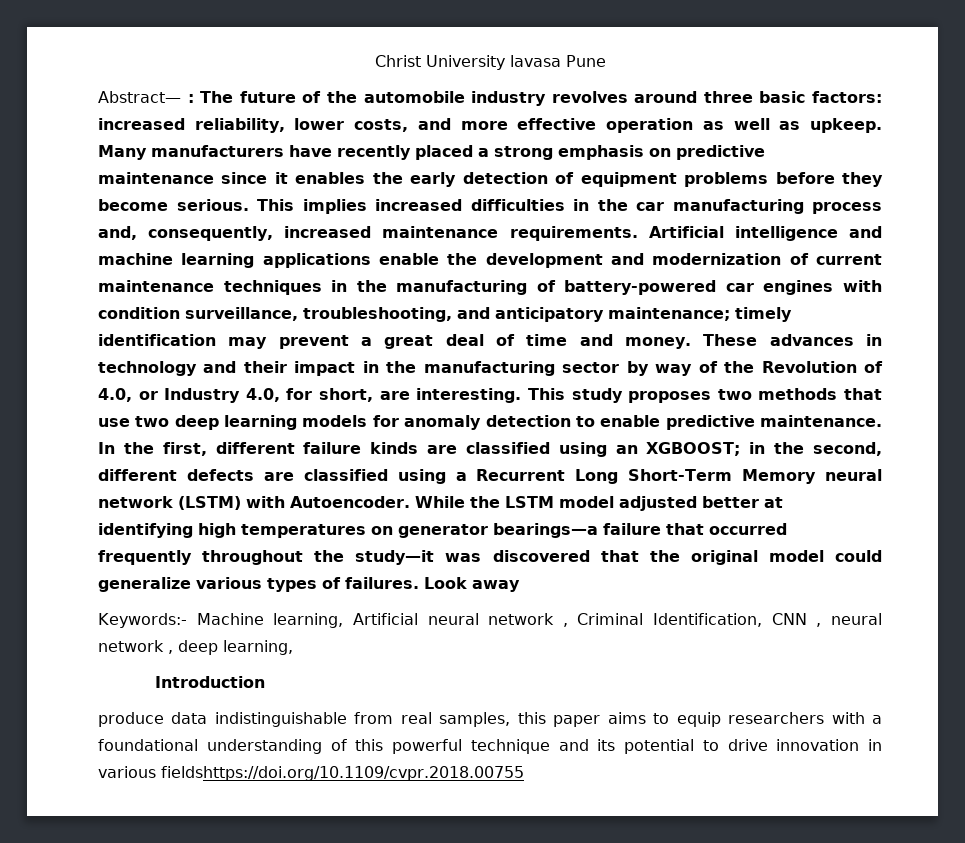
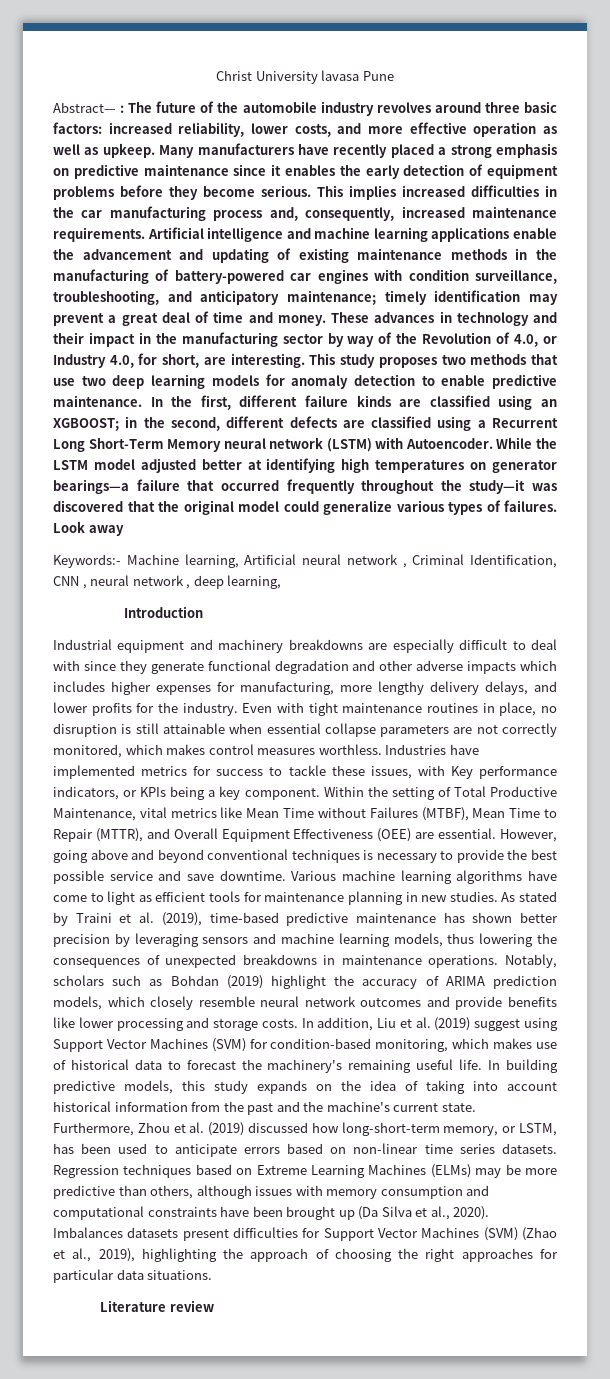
- Artificial intelligence and machine learning applications enable the development and modernization of current maintenance techniques in the manufacturing of battery-powered car engines with condition surveillance, troubleshooting, and anticipatory maintenance; timely identification may prevent a great deal of time and money.
+ Artificial intelligence and machine learning applications enable the advancement and updating of existing maintenance methods in the manufacturing of battery-powered car engines with condition surveillance, troubleshooting, and anticipatory maintenance; timely identification may prevent a great deal of time and money.
- produce data indistinguishable from real samples, this paper aims to equip researchers with a foundational understanding of this powerful technique and its potential to drive innovation in various fieldshttps://doi.org/10.1109/cvpr.2018.00755
+ Industrial equipment and machinery breakdowns are especially difficult to deal with since they generate functional degradation and other adverse impacts which includes higher expenses for manufacturing, more lengthy delivery delays, and lower profits for the industry. Even with tight maintenance routines in place, no disruption is still attainable when essential collapse parameters are not correctly monitored, which makes control measures worthless. Industries have implemented metrics for success to tackle these issues, with Key performance indicators, or KPIs being a key component. Within the setting of Total Productive Maintenance, vital metrics like Mean Time without Failures (MTBF), Mean Time to Repair (MTTR), and Overall Equipment Effectiveness (OEE) are essential. However, going above and beyond conventional techniques is necessary to provide the best possible service and save downtime. Various machine learning algorithms have come to light as efficient tools for maintenance planning in new studies. As stated by Traini et al. (2019), time-based predictive maintenance has shown better precision by leveraging sensors and machine learning models, thus lowering the consequences of unexpected breakdowns in maintenance operations. Notably, scholars such as Bohdan (2019) highlight the accuracy of ARIMA prediction models, which closely resemble neural network outcomes and provide benefits like lower processing and storage costs. In addition, Liu et al. (2019) suggest using Support Vector Machines (SVM) for condition-based monitoring, which makes use of historical data to forecast the machinery's remaining useful life. In building predictive models, this study expands on the idea of taking into account historical information from the past and the machine's current state. Furthermore, Zhou et al. (2019) discussed how long-short-term memory, or LSTM, has been used to anticipate errors based on non-linear time series datasets. Regression techniques based on Extreme Learning Machines (ELMs) may be more predictive than others, although issues with memory consumption and computational constraints have been brought up (Da Silva et al., 2020). Imbalances datasets present difficulties for Support Vector Machines (SVM) (Zhao et al., 2019), highlighting the approach of choosing the right approaches for particular data situations.
+ Literature review

